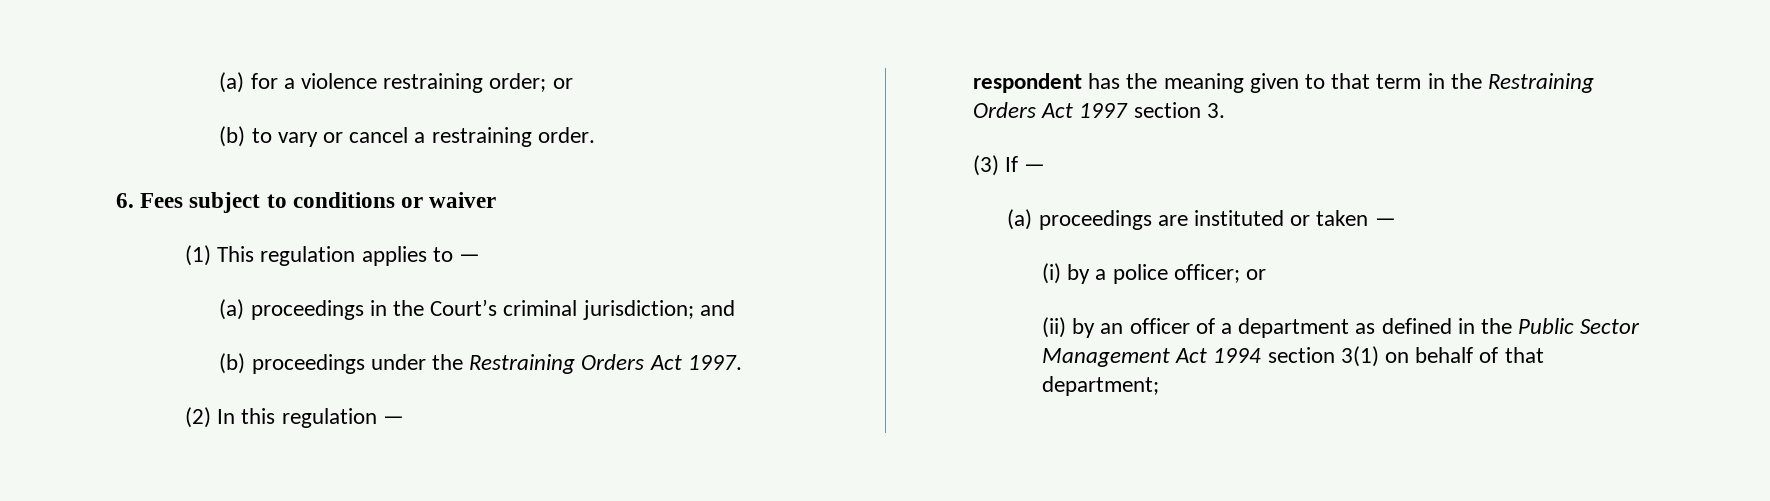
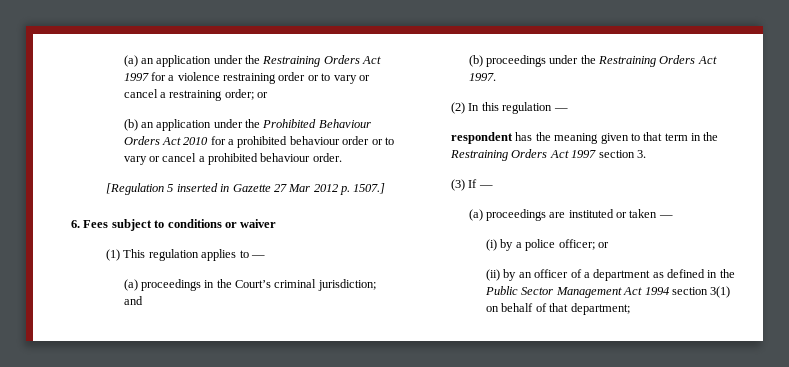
- (a) for a violence restraining order; or
- (b) to vary or cancel a restraining order.
+ (a) an application under the Restraining Orders Act 1997 for a violence restraining order or to vary or cancel a restraining order; or
+ (b) an application under the Prohibited Behaviour Orders Act 2010 for a prohibited behaviour order or to vary or cancel a prohibited behaviour order.
+ [Regulation 5 inserted in Gazette 27 Mar 2012 p. 1507.]

